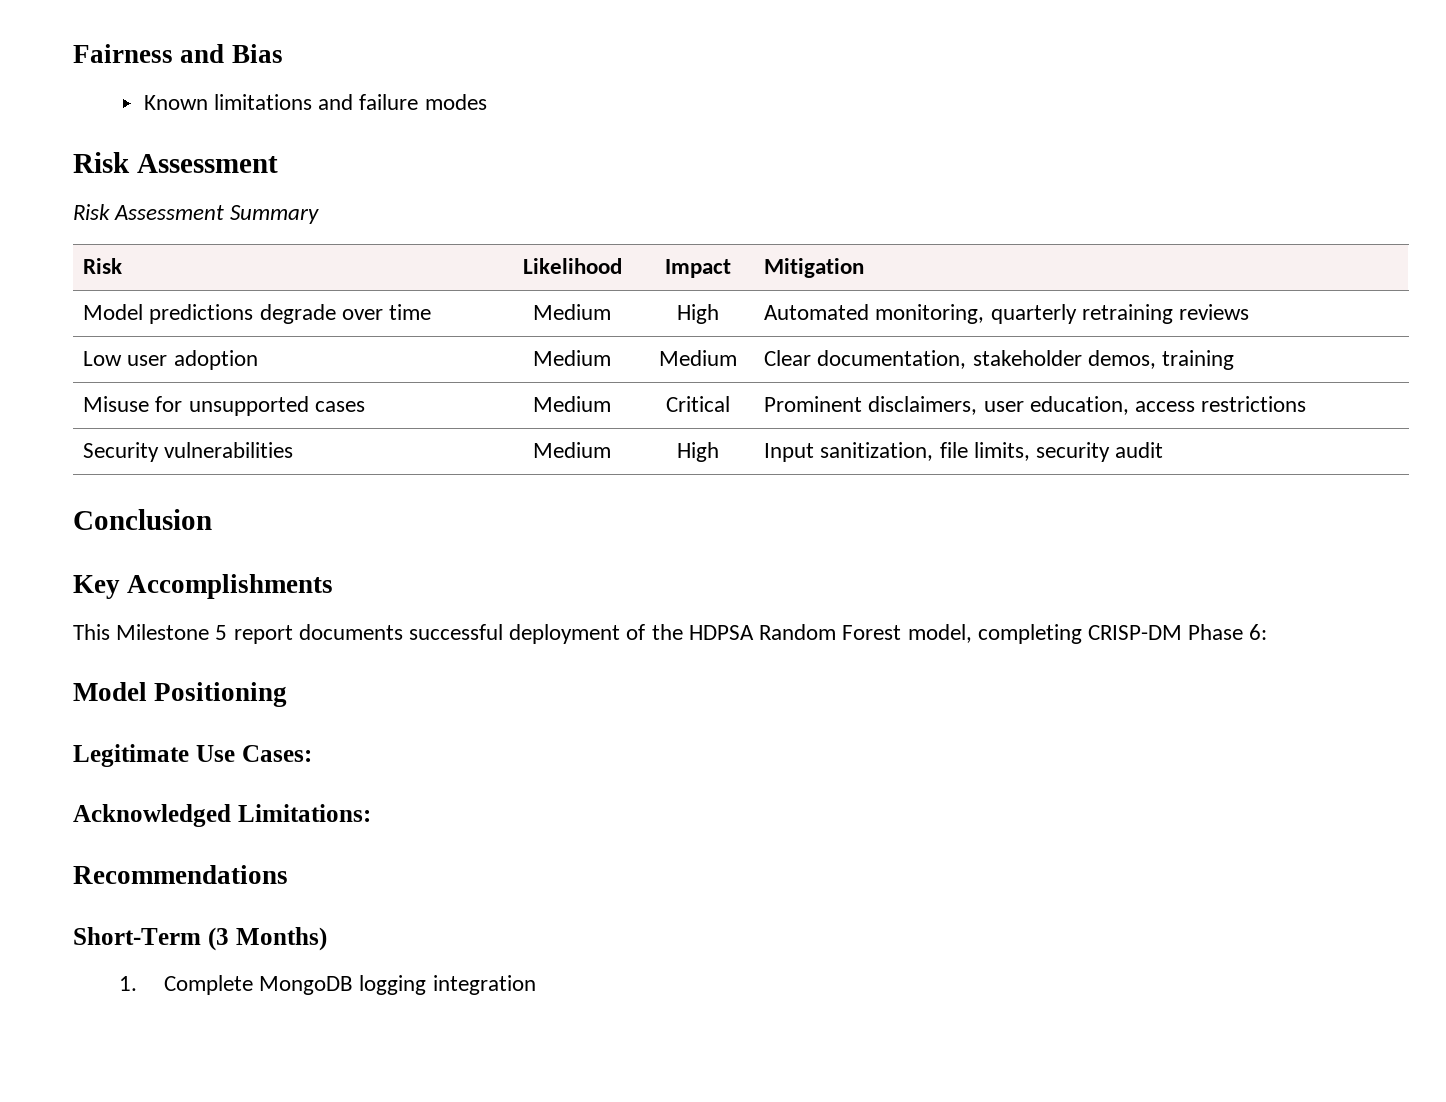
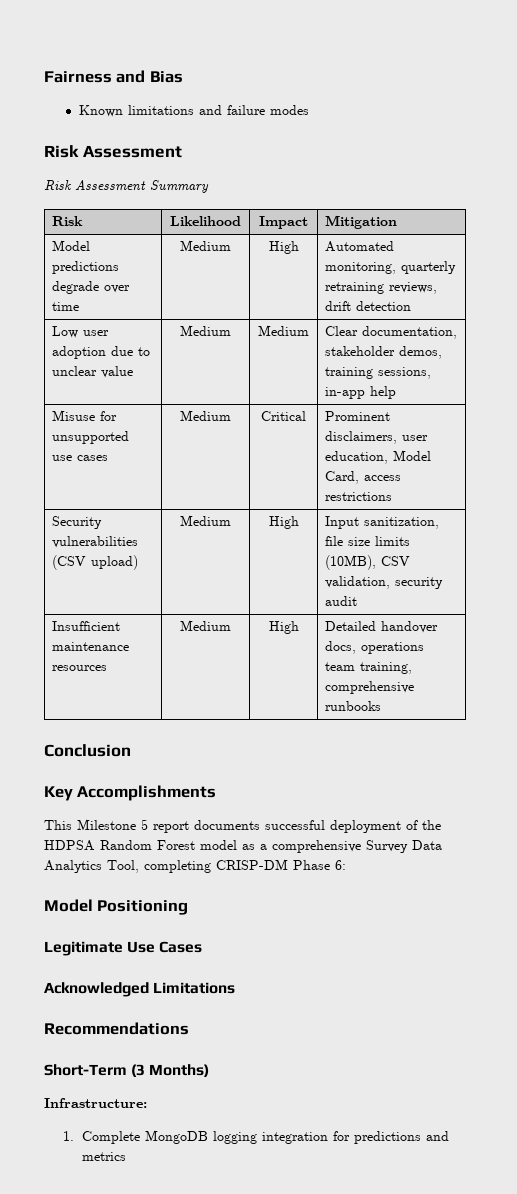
- Model predictions degrade over time | Medium | High | Automated monitoring, quarterly retraining reviews
+ Model predictions degrade over time | Medium | High | Automated monitoring, quarterly retraining reviews, drift detection
- Low user adoption | Medium | Medium | Clear documentation, stakeholder demos, training
+ Low user adoption due to unclear value | Medium | Medium | Clear documentation, stakeholder demos, training sessions, in-app help
- Misuse for unsupported cases | Medium | Critical | Prominent disclaimers, user education, access restrictions
+ Misuse for unsupported use cases | Medium | Critical | Prominent disclaimers, user education, Model Card, access restrictions
- Security vulnerabilities | Medium | High | Input sanitization, file limits, security audit
+ Security vulnerabilities (CSV upload) | Medium | High | Input sanitization, file size limits (10MB), CSV validation, security audit
+ Insufficient maintenance resources | Medium | High | Detailed handover docs, operations team training, comprehensive runbooks
- This Milestone 5 report documents successful deployment of the HDPSA Random Forest model, completing CRISP-DM Phase 6:
+ This Milestone 5 report documents successful deployment of the HDPSA Random Forest model as a comprehensive Survey Data Analytics Tool, completing CRISP-DM Phase 6:
- Legitimate Use Cases:
+ Legitimate Use Cases
- Acknowledged Limitations:
+ Acknowledged Limitations
+ Infrastructure:
- 1. Complete MongoDB logging integration
+ 1. Complete MongoDB logging integration for predictions and metrics

